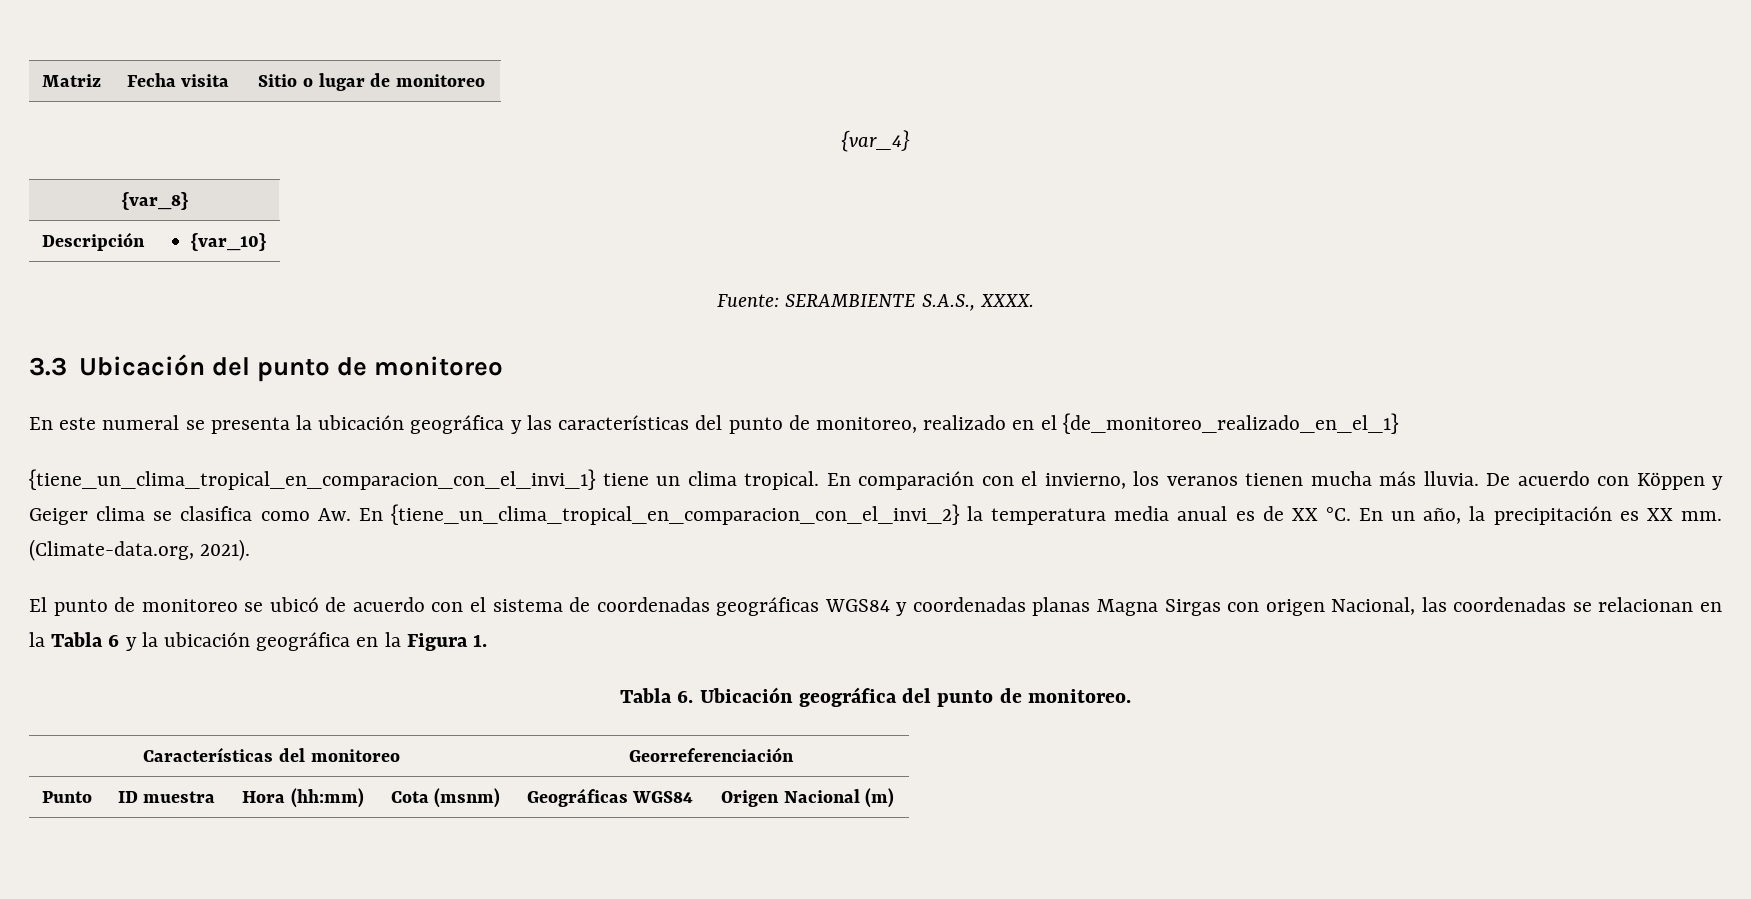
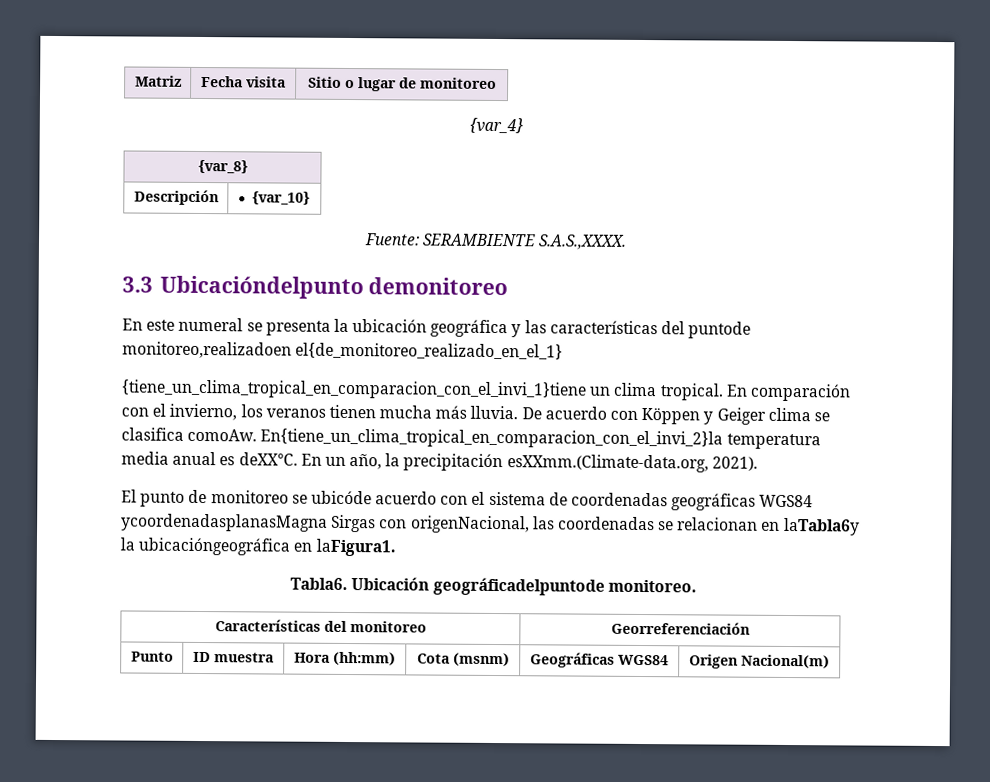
- Fuente: SERAMBIENTE S.A.S., XXXX.
+ Fuente: SERAMBIENTE S.A.S.,XXXX.
- 3.3 Ubicación del punto de monitoreo
+ 3.3 Ubicacióndelpunto demonitoreo
- En este numeral se presenta la ubicación geográfica y las características del punto de monitoreo, realizado en el {de_monitoreo_realizado_en_el_1}
- {tiene_un_clima_tropical_en_comparacion_con_el_invi_1} tiene un clima tropical.
+ En este numeral se presenta la ubicación geográfica y las características del puntode monitoreo,realizadoen el{de_monitoreo_realizado_en_el_1}
+ {tiene_un_clima_tropical_en_comparacion_con_el_invi_1}tiene un clima tropical.
- De acuerdo con Köppen y Geiger clima se clasifica como Aw. En {tiene_un_clima_tropical_en_comparacion_con_el_invi_2} la temperatura media anual es de XX °C.
+ De acuerdo con Köppen y Geiger clima se clasifica comoAw. En{tiene_un_clima_tropical_en_comparacion_con_el_invi_2}la temperatura media anual es deXX°C.
- En un año, la precipitación es XX mm. (Climate-data.org, 2021).
+ En un año, la precipitación esXXmm.(Climate-data.org, 2021).
- El punto de monitoreo se ubicó de acuerdo con el sistema de coordenadas geográficas WGS84 y coordenadas planas Magna Sirgas con origen Nacional, las coordenadas se relacionan en la Tabla 6 y la ubicación geográfica en la Figura 1.
- Tabla 6. Ubicación geográfica del punto de monitoreo.
+ El punto de monitoreo se ubicóde acuerdo con el sistema de coordenadas geográficas WGS84 ycoordenadasplanasMagna Sirgas con origenNacional, las coordenadas se relacionan en laTabla6y la ubicacióngeográfica en laFigura1.
+ Tabla6. Ubicación geográficadelpuntode monitoreo.
- Punto | ID muestra | Hora (hh:mm) | Cota (msnm) | Geográficas WGS84 | Origen Nacional (m)
+ Punto | ID muestra | Hora (hh:mm) | Cota (msnm) | Geográficas WGS84 | Origen Nacional(m)

